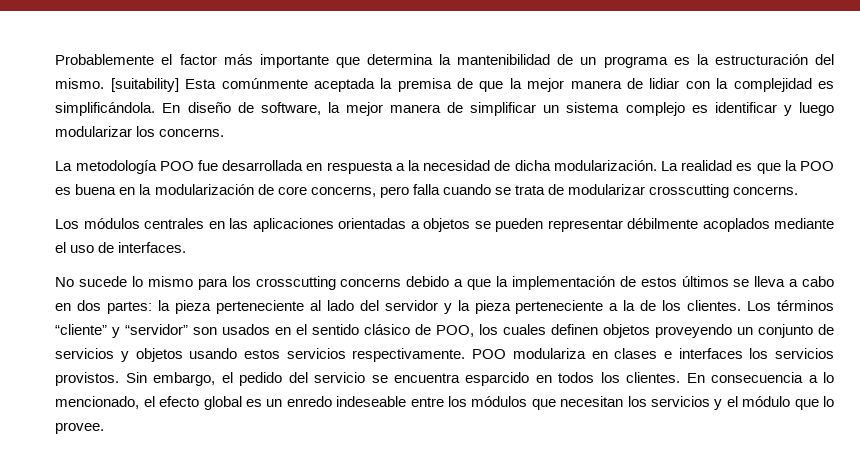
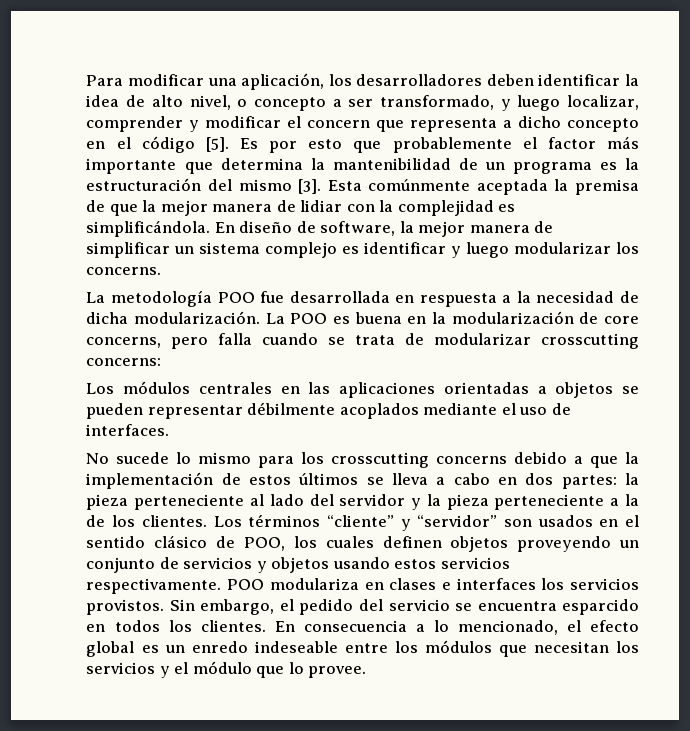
- Probablemente el factor más importante que determina la mantenibilidad de un programa es la estructuración del mismo. [suitability] Esta comúnmente aceptada la premisa de que la mejor manera de lidiar con la complejidad es simplificándola.
+ Para modificar una aplicación, los desarrolladores deben identificar la idea de alto nivel, o concepto a ser transformado, y luego localizar, comprender y modificar el concern que representa a dicho concepto en el código [5]. Es por esto que probablemente el factor más importante que determina la mantenibilidad de un programa es la estructuración del mismo [3]. Esta comúnmente aceptada la premisa de que la mejor manera de lidiar con la complejidad es simplificándola.
- La realidad es que la POO es buena en la modularización de core concerns, pero falla cuando se trata de modularizar crosscutting concerns.
+ La POO es buena en la modularización de core concerns, pero falla cuando se trata de modularizar crosscutting concerns:

